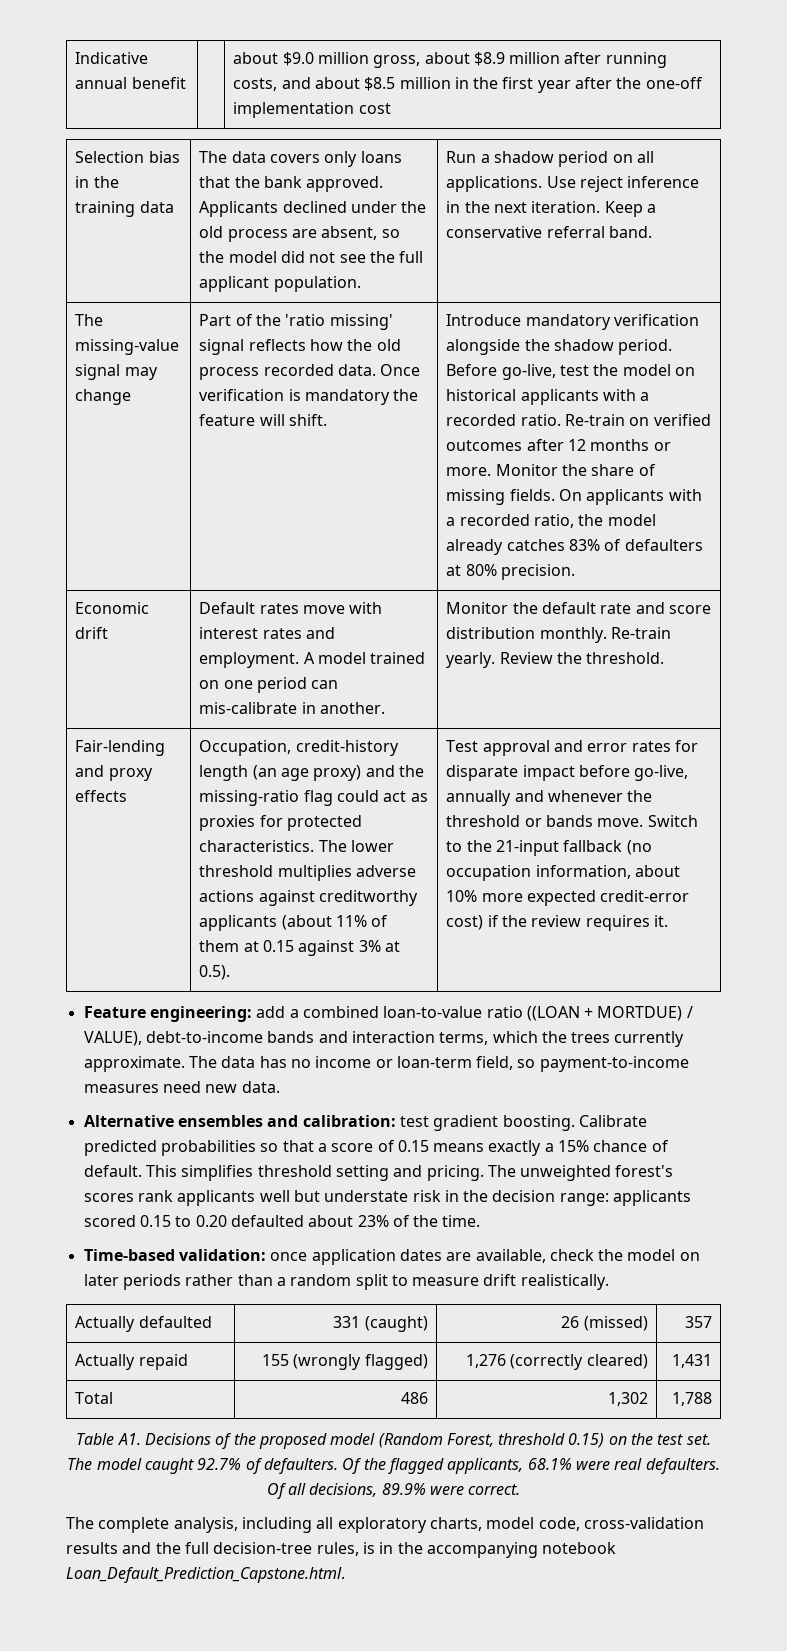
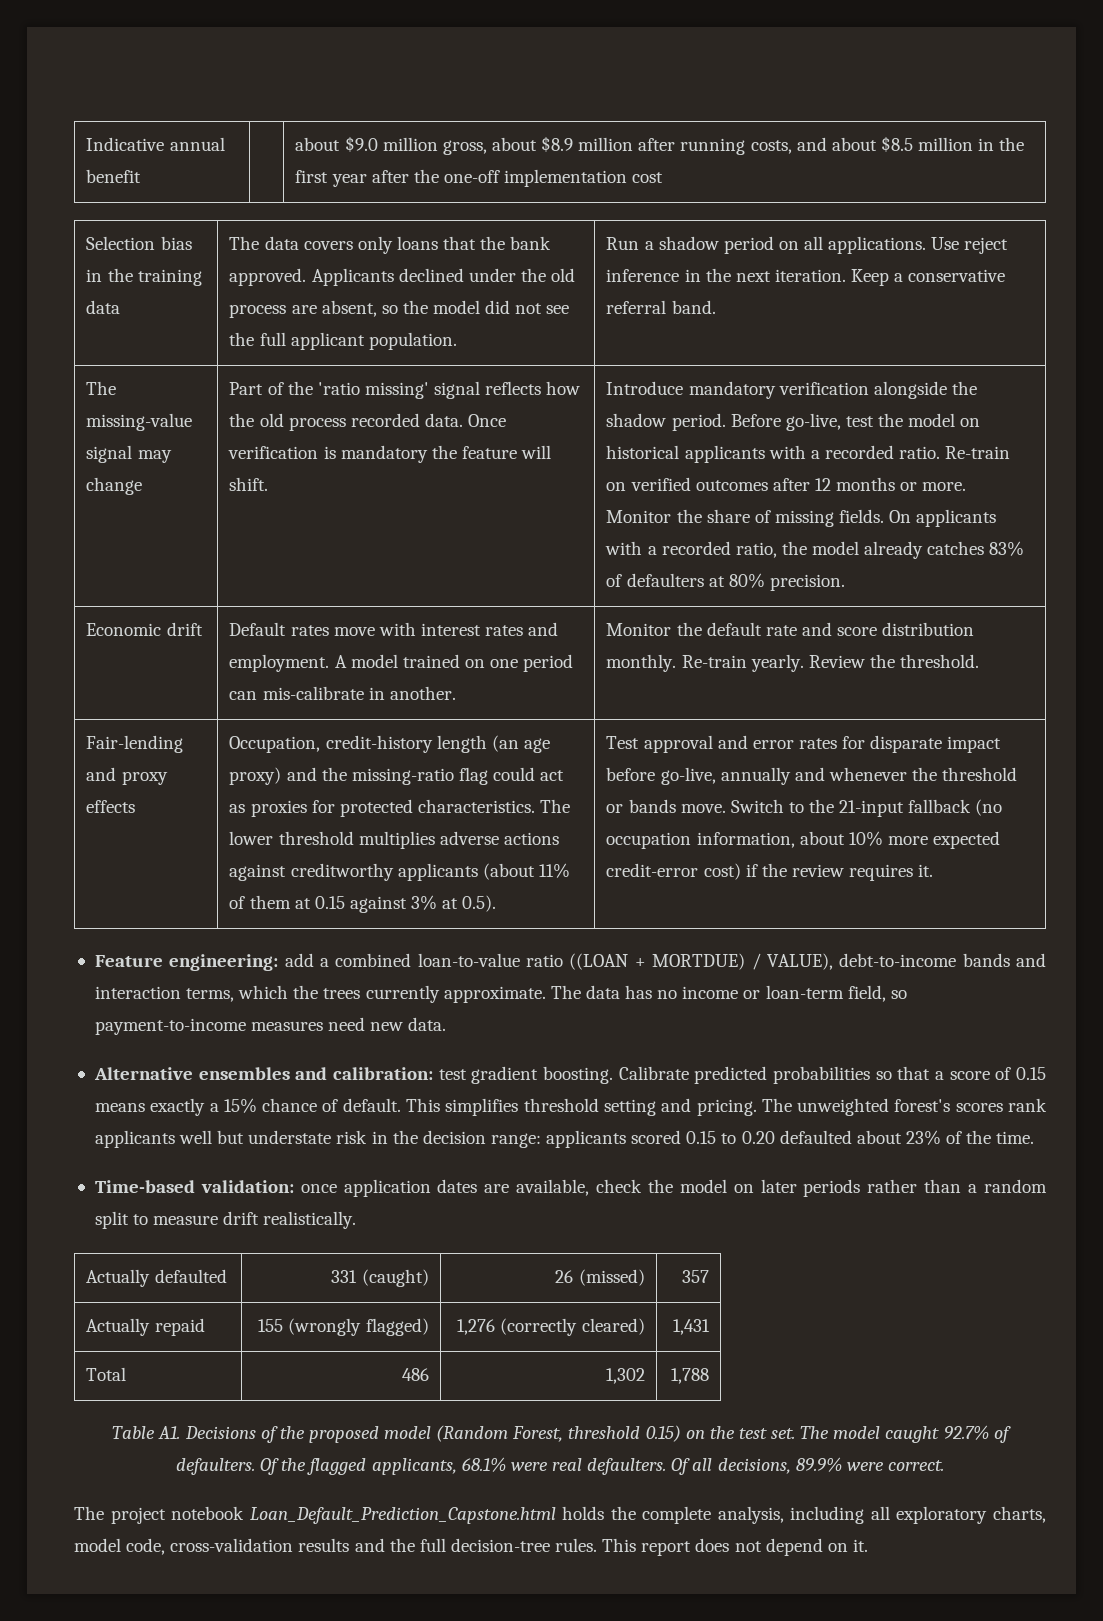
- The complete analysis, including all exploratory charts, model code, cross-validation results and the full decision-tree rules, is in the accompanying notebook Loan_Default_Prediction_Capstone.html.
+ The project notebook Loan_Default_Prediction_Capstone.html holds the complete analysis, including all exploratory charts, model code, cross-validation results and the full decision-tree rules. This report does not depend on it.

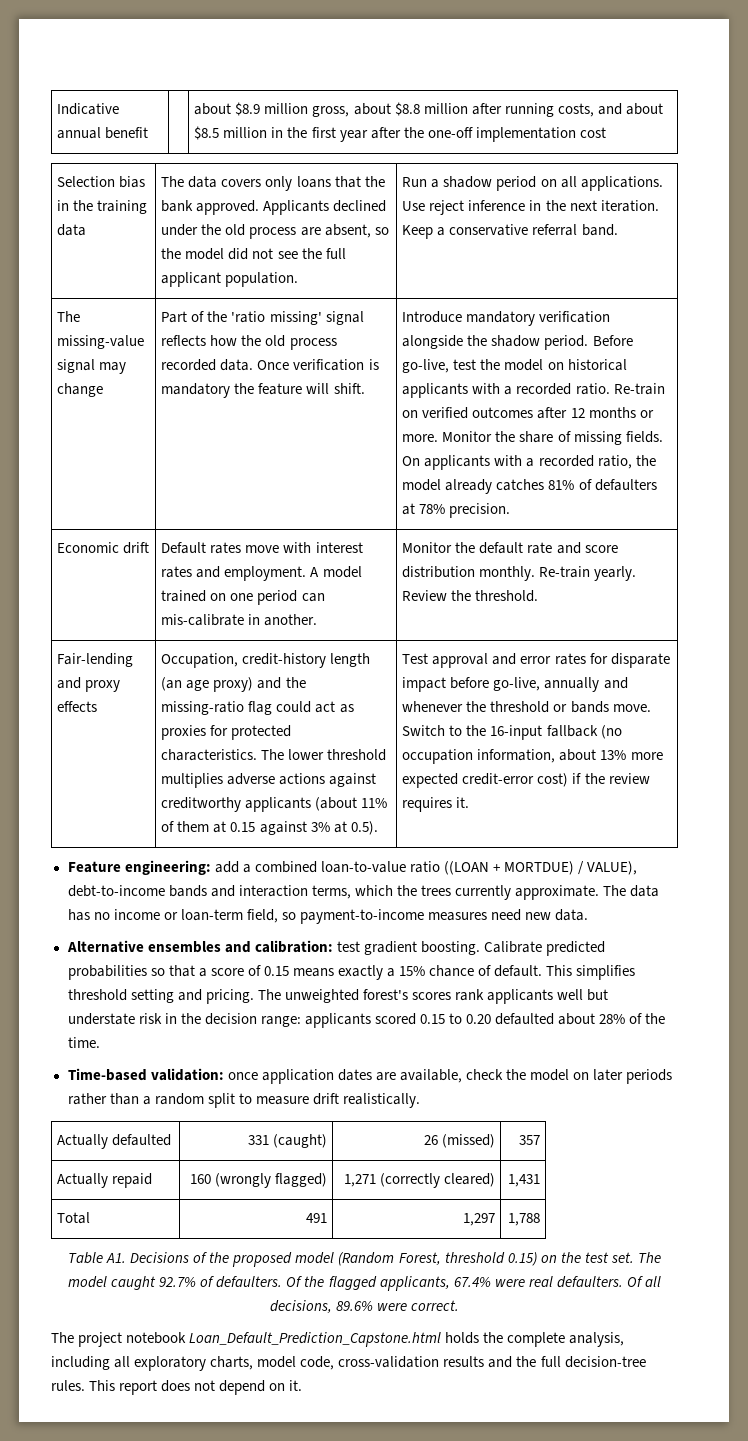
- Indicative annual benefit | | about $9.0 million gross, about $8.9 million after running costs, and about $8.5 million in the first year after the one-off implementation cost
+ Indicative annual benefit | | about $8.9 million gross, about $8.8 million after running costs, and about $8.5 million in the first year after the one-off implementation cost
- On applicants with a recorded ratio, the model already catches 83% of defaulters at 80% precision.
+ On applicants with a recorded ratio, the model already catches 81% of defaulters at 78% precision.
- Switch to the 21-input fallback (no occupation information, about 10% more expected credit-error cost) if the review requires it.
+ Switch to the 16-input fallback (no occupation information, about 13% more expected credit-error cost) if the review requires it.
- The unweighted forest's scores rank applicants well but understate risk in the decision range: applicants scored 0.15 to 0.20 defaulted about 23% of the time.
+ The unweighted forest's scores rank applicants well but understate risk in the decision range: applicants scored 0.15 to 0.20 defaulted about 28% of the time.
- Actually repaid | 155 (wrongly flagged) | 1,276 (correctly cleared) | 1,431
+ Actually repaid | 160 (wrongly flagged) | 1,271 (correctly cleared) | 1,431
- Total | 486 | 1,302 | 1,788
+ Total | 491 | 1,297 | 1,788
- Of the flagged applicants, 68.1% were real defaulters.
+ Of the flagged applicants, 67.4% were real defaulters.
- Of all decisions, 89.9% were correct.
+ Of all decisions, 89.6% were correct.

